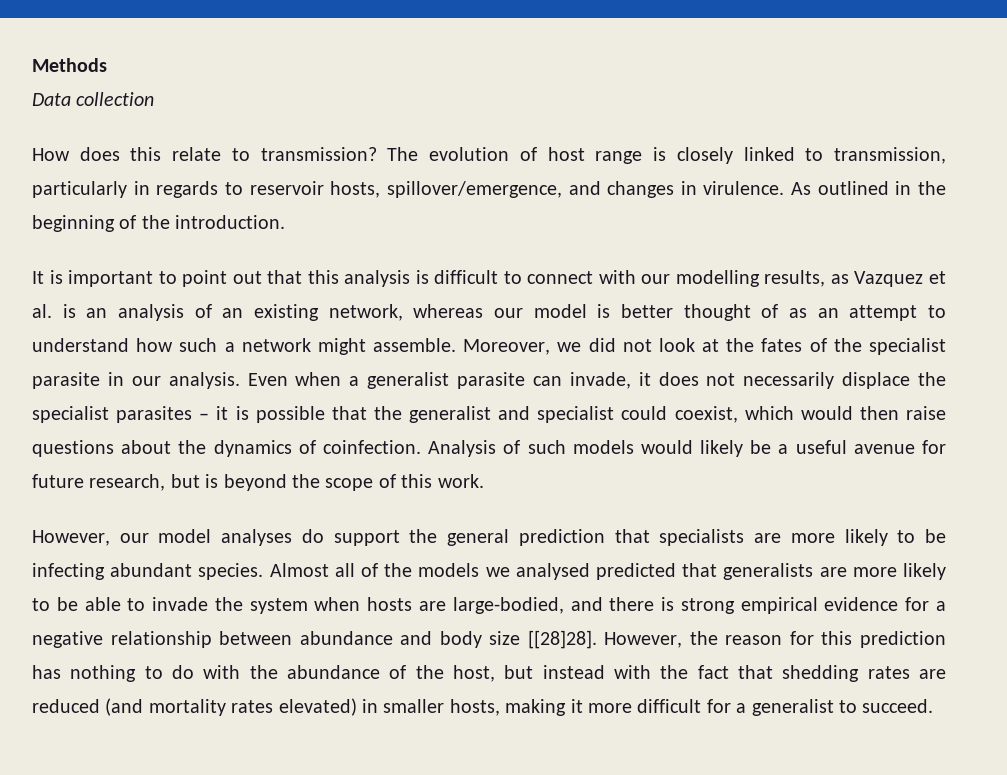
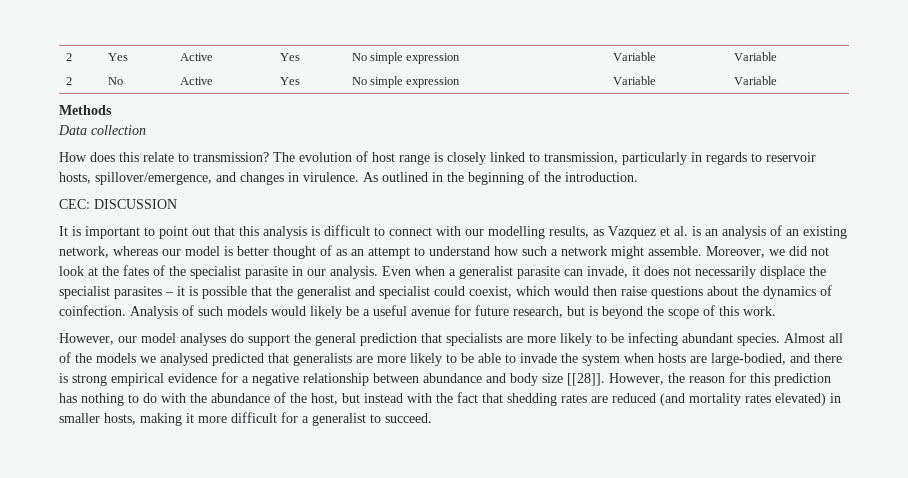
+ 2 | Yes | Active | Yes | No simple expression | Variable | Variable
+ 2 | No | Active | Yes | No simple expression | Variable | Variable
+ CEC: DISCUSSION
- Almost all of the models we analysed predicted that generalists are more likely to be able to invade the system when hosts are large-bodied, and there is strong empirical evidence for a negative relationship between abundance and body size [[28]28].
+ Almost all of the models we analysed predicted that generalists are more likely to be able to invade the system when hosts are large-bodied, and there is strong empirical evidence for a negative relationship between abundance and body size [[28]].

